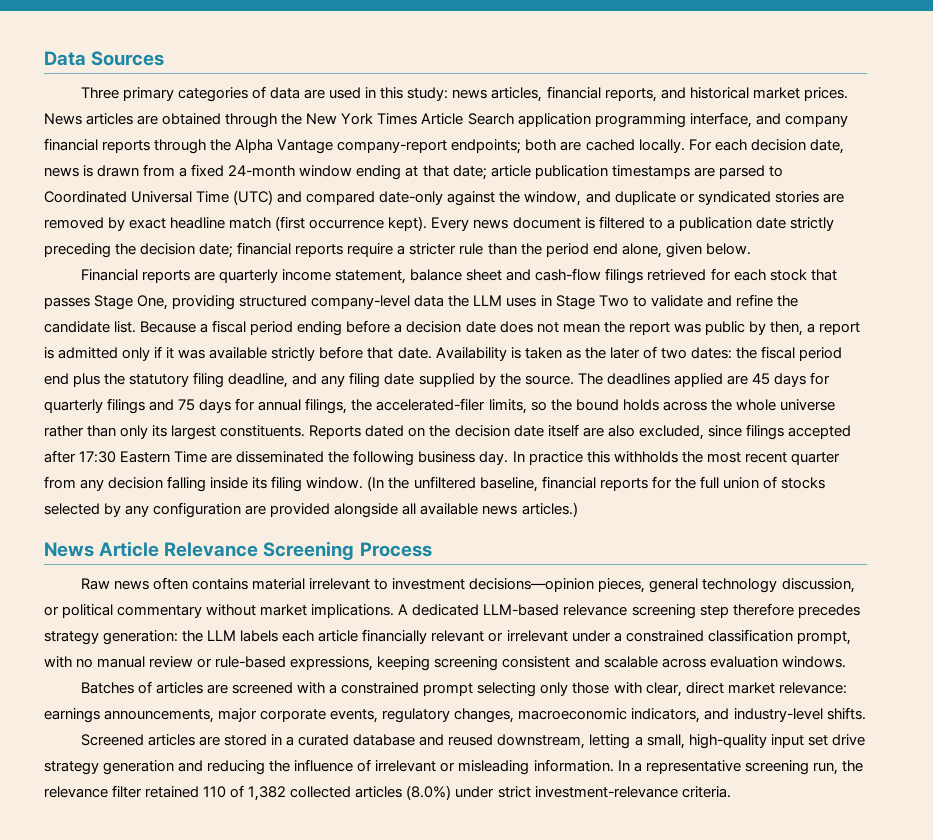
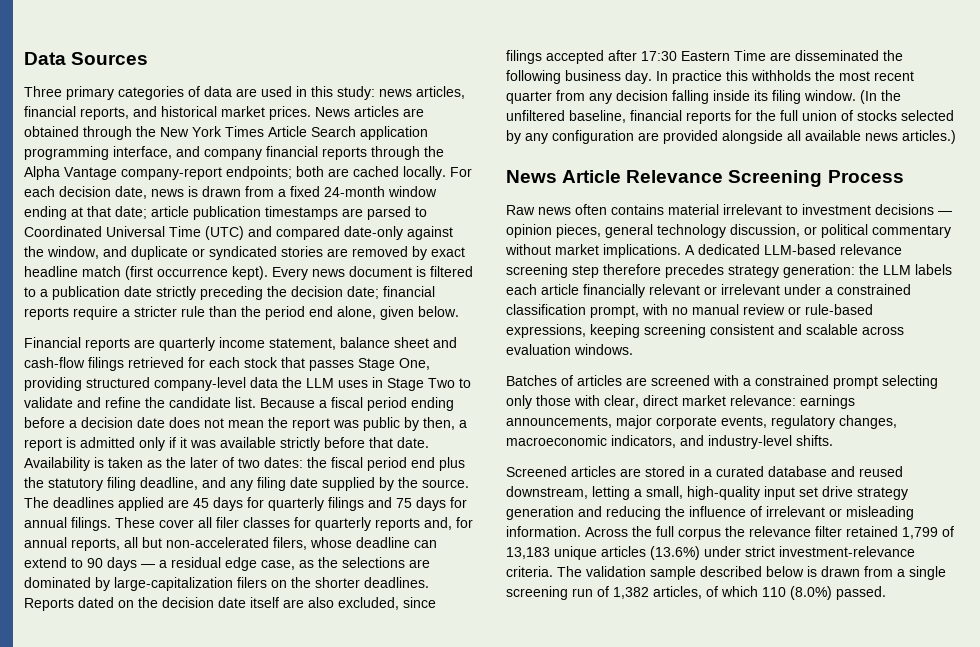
- The deadlines applied are 45 days for quarterly filings and 75 days for annual filings, the accelerated-filer limits, so the bound holds across the whole universe rather than only its largest constituents.
+ The deadlines applied are 45 days for quarterly filings and 75 days for annual filings. These cover all filer classes for quarterly reports and, for annual reports, all but non-accelerated filers, whose deadline can extend to 90 days — a residual edge case, as the selections are dominated by large-capitalization filers on the shorter deadlines.
- Raw news often contains material irrelevant to investment decisions—opinion pieces, general technology discussion, or political commentary without market implications.
+ Raw news often contains material irrelevant to investment decisions — opinion pieces, general technology discussion, or political commentary without market implications.
- In a representative screening run, the relevance filter retained 110 of 1,382 collected articles (8.0%) under strict investment-relevance criteria.
+ Across the full corpus the relevance filter retained 1,799 of 13,183 unique articles (13.6%) under strict investment-relevance criteria. The validation sample described below is drawn from a single screening run of 1,382 articles, of which 110 (8.0%) passed.

